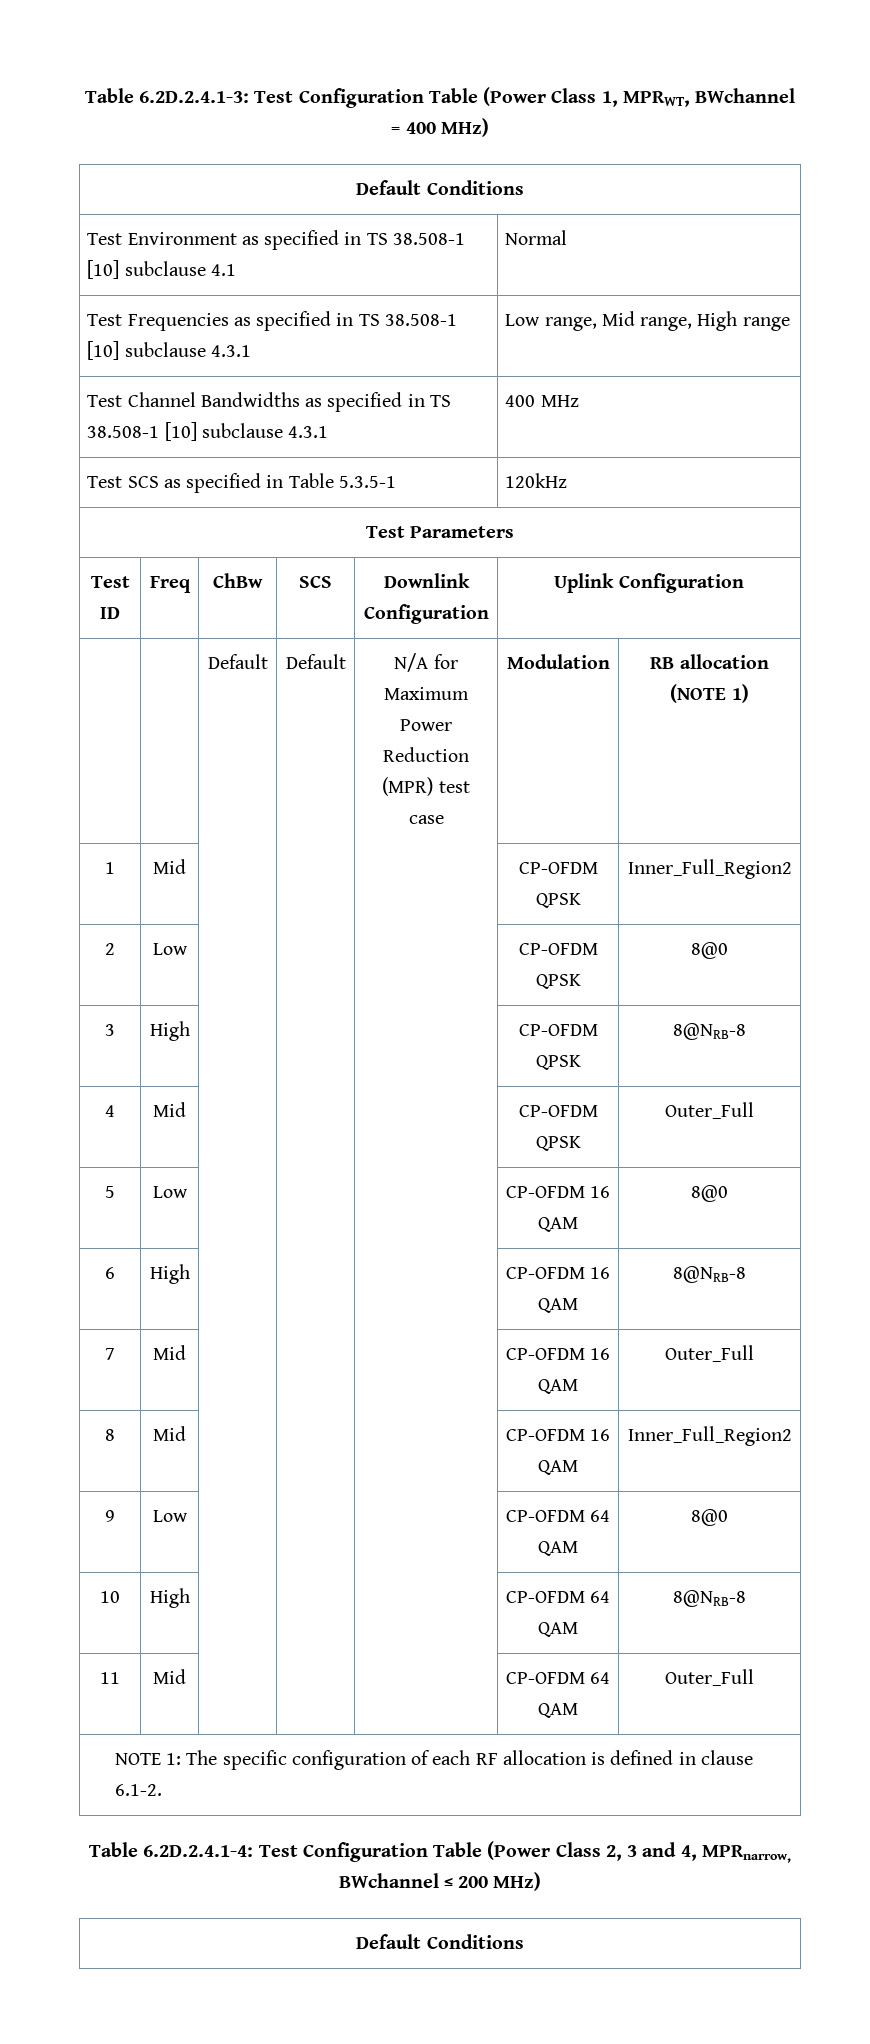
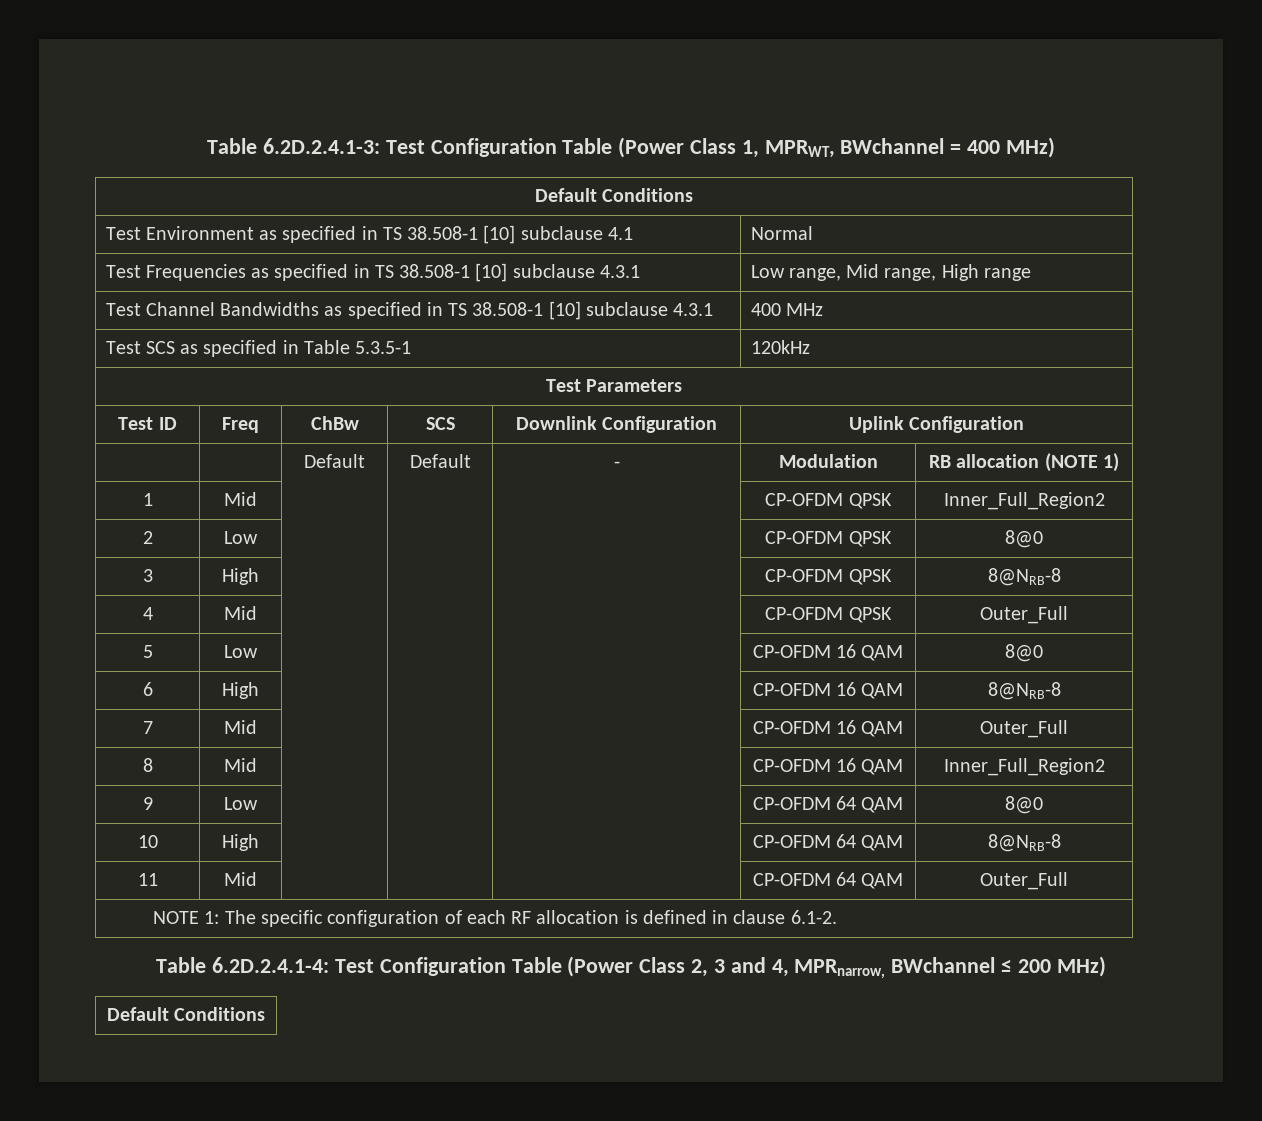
- | | Default | Default | N/A for Maximum Power Reduction (MPR) test case | Modulation | RB allocation (NOTE 1)
+ | | Default | Default | - | Modulation | RB allocation (NOTE 1)

